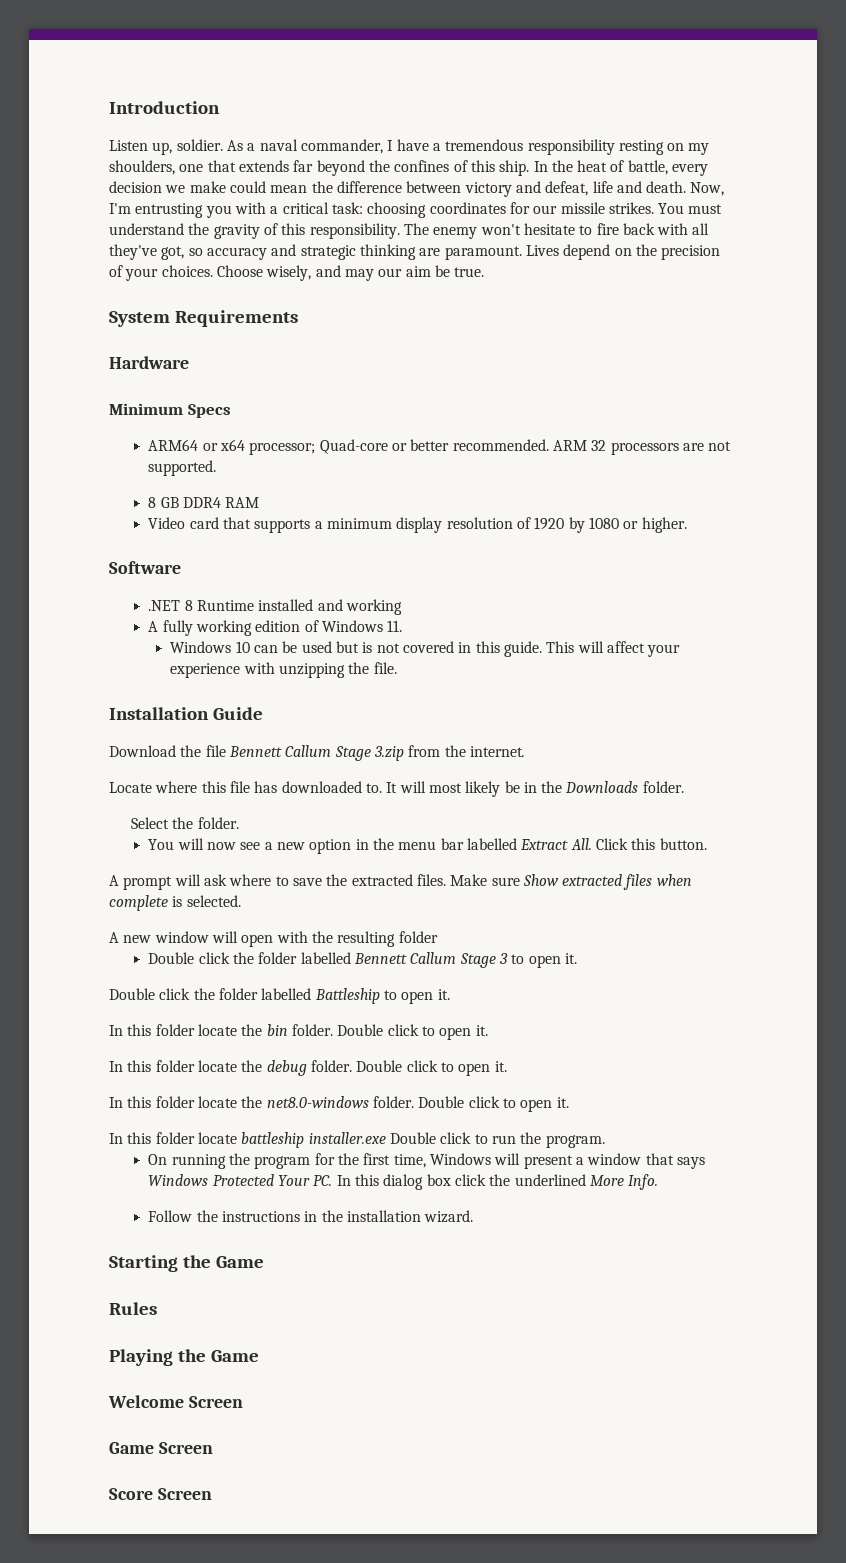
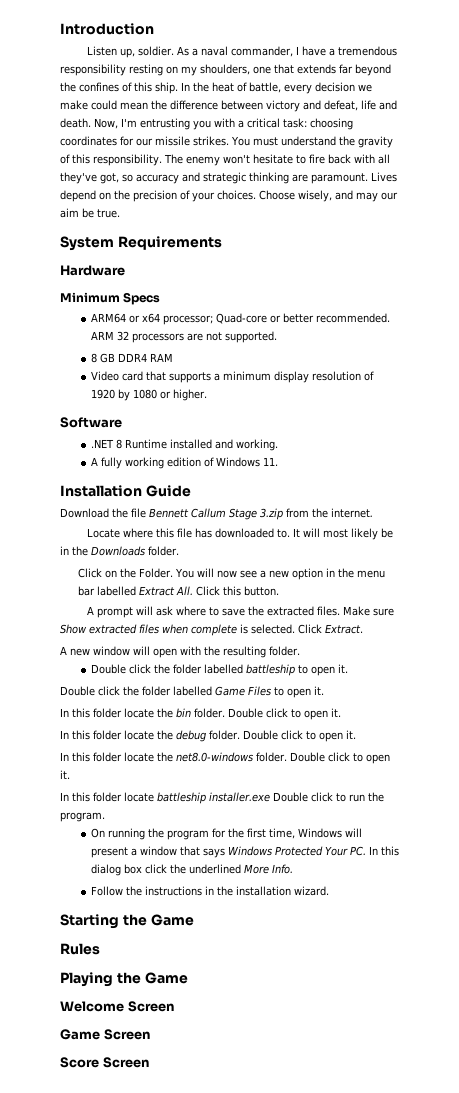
- .NET 8 Runtime installed and working
+ .NET 8 Runtime installed and working.
- Windows 10 can be used but is not covered in this guide. This will affect your experience with unzipping the file.
- Select the folder.
- You will now see a new option in the menu bar labelled Extract All. Click this button.
+ Click on the Folder. You will now see a new option in the menu bar labelled Extract All. Click this button.
+ Click Extract.
- A new window will open with the resulting folder
- Double click the folder labelled Bennett Callum Stage 3 to open it.
+ A new window will open with the resulting folder.
+ Double click the folder labelled battleship to open it.
- Double click the folder labelled Battleship to open it.
+ Double click the folder labelled Game Files to open it.

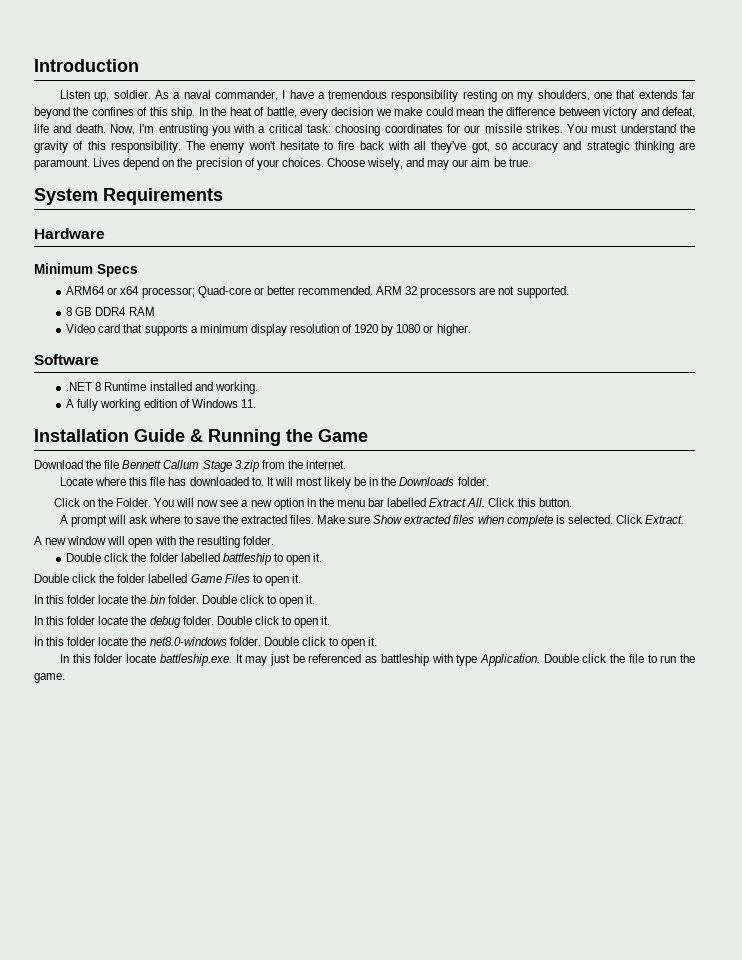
- Installation Guide
+ Installation Guide & Running the Game
- In this folder locate battleship installer.exe Double click to run the program.
- On running the program for the first time, Windows will present a window that says Windows Protected Your PC. In this dialog box click the underlined More Info.
- Follow the instructions in the installation wizard.
- Starting the Game
- Rules
- Playing the Game
- Welcome Screen
- Game Screen
- Score Screen
+ In this folder locate battleship.exe. It may just be referenced as battleship with type Application. Double click the file to run the game.

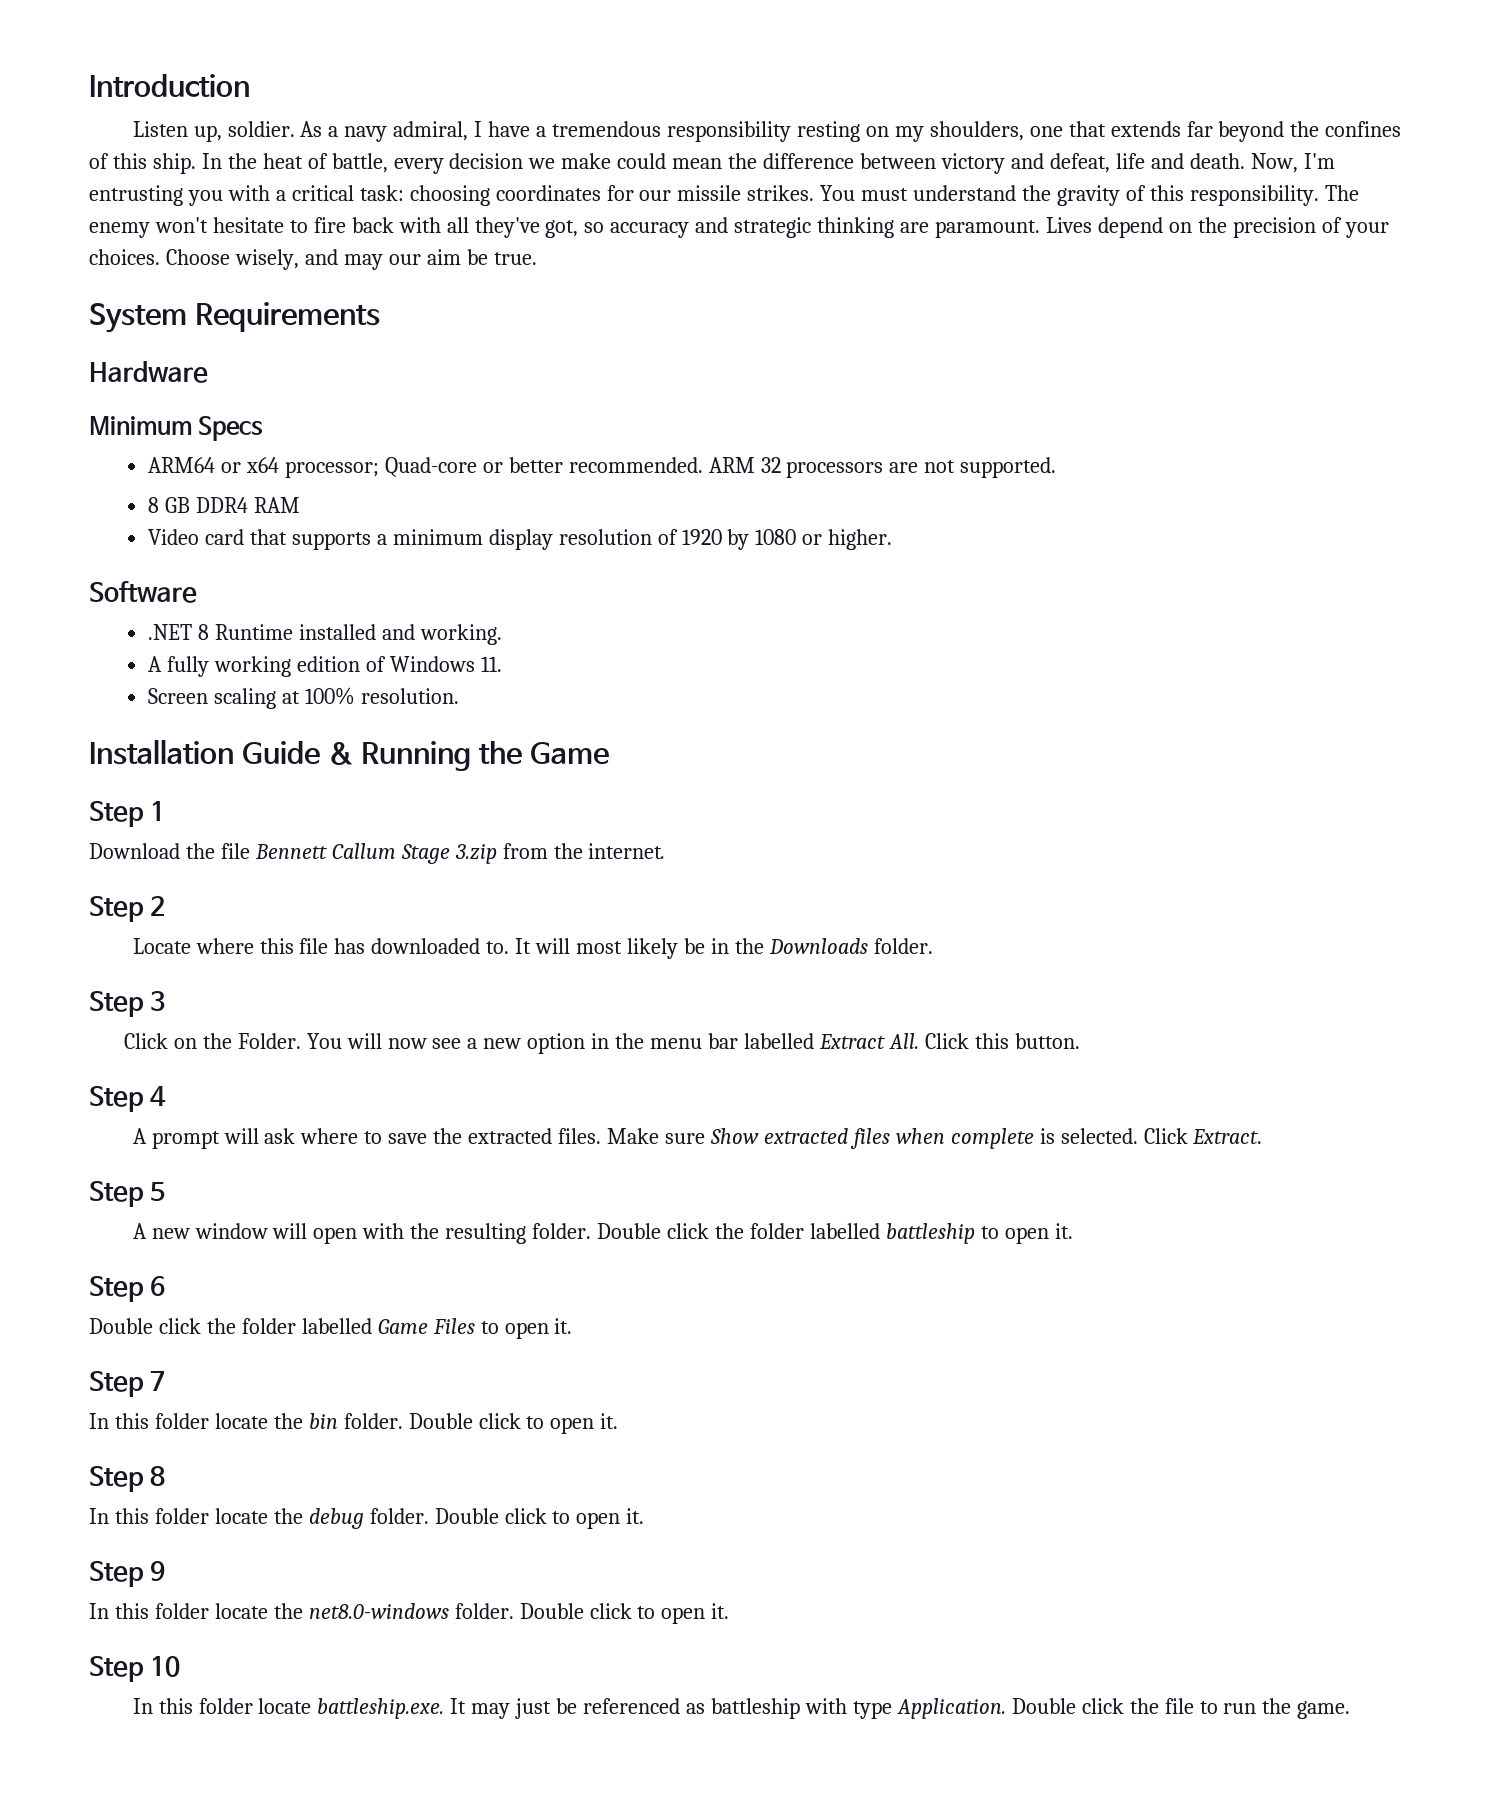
- As a naval commander, I have a tremendous responsibility resting on my shoulders, one that extends far beyond the confines of this ship.
+ As a navy admiral, I have a tremendous responsibility resting on my shoulders, one that extends far beyond the confines of this ship.
+ Screen scaling at 100% resolution.
+ Step 1
+ Step 2
+ Step 3
+ Step 4
+ Step 5
- A new window will open with the resulting folder.
- Double click the folder labelled battleship to open it.
+ A new window will open with the resulting folder. Double click the folder labelled battleship to open it.
+ Step 6
+ Step 7
+ Step 8
+ Step 9
+ Step 10

